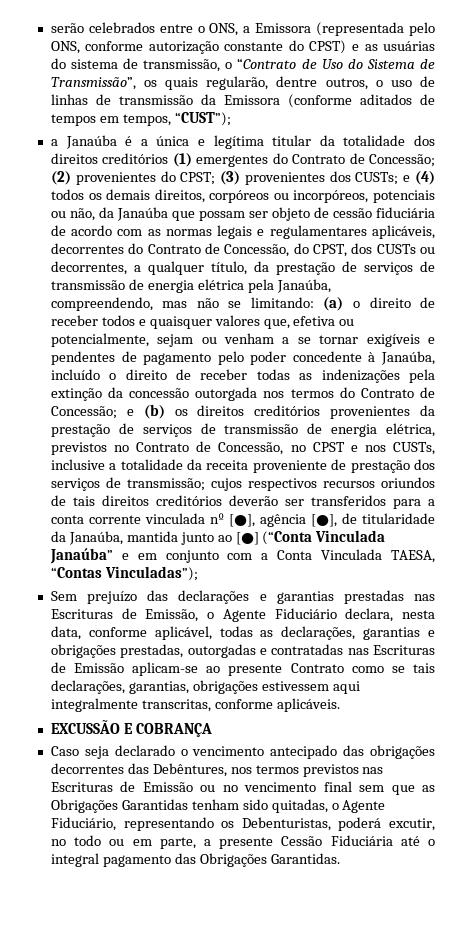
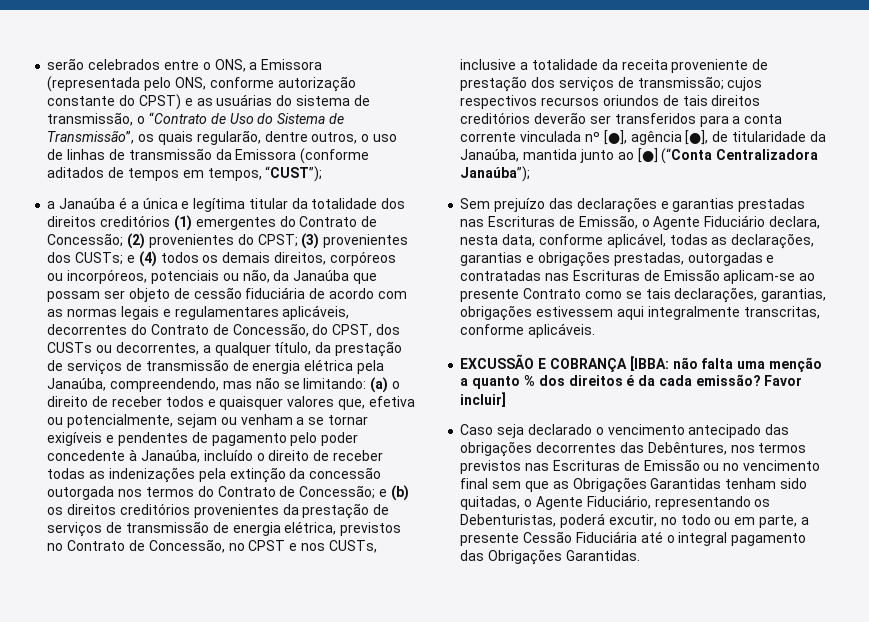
- cujos respectivos recursos oriundos de tais direitos creditórios deverão ser transferidos para a conta corrente vinculada nº [●], agência [●], de titularidade da Janaúba, mantida junto ao [●] (“Conta Vinculada Janaúba” e em conjunto com a Conta Vinculada TAESA, “Contas Vinculadas”);
+ cujos respectivos recursos oriundos de tais direitos creditórios deverão ser transferidos para a conta corrente vinculada nº [●], agência [●], de titularidade da Janaúba, mantida junto ao [●] (“Conta Centralizadora Janaúba”);
- EXCUSSÃO E COBRANÇA
+ EXCUSSÃO E COBRANÇA [IBBA: não falta uma menção a quanto % dos direitos é da cada emissão? Favor incluir]

